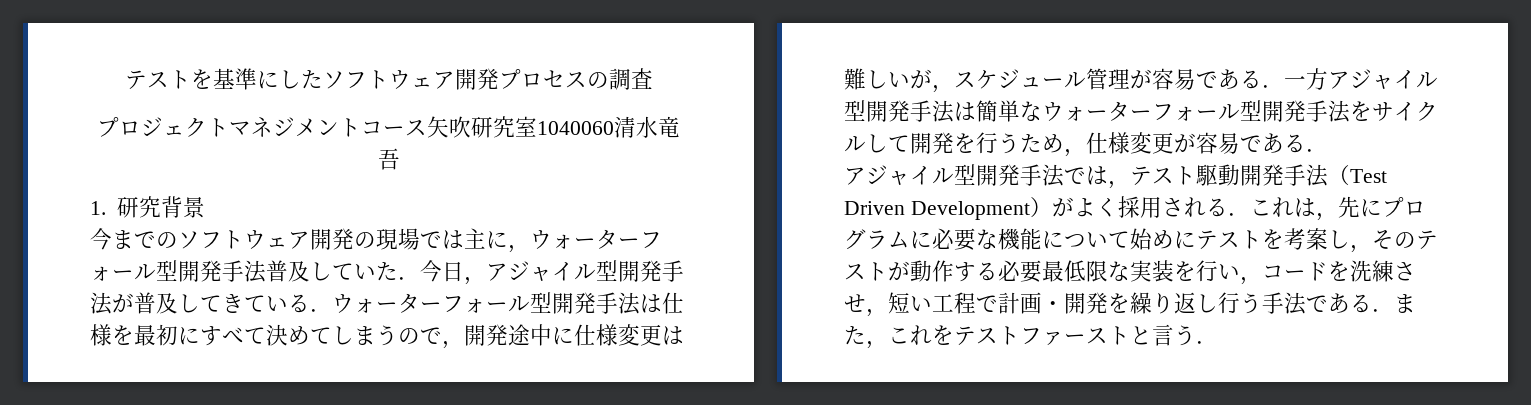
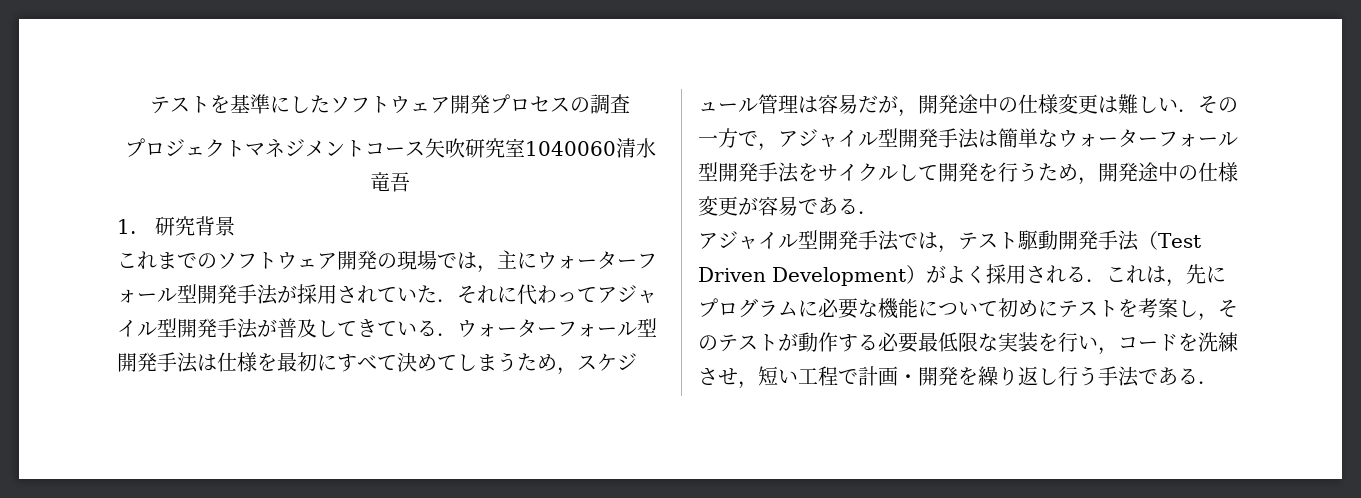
- 今までのソフトウェア開発の現場では主に，ウォーターフォール型開発手法普及していた．今日，アジャイル型開発手法が普及してきている．ウォーターフォール型開発手法は仕様を最初にすべて決めてしまうので，開発途中に仕様変更は難しいが，スケジュール管理が容易である．一方アジャイル型開発手法は簡単なウォーターフォール型開発手法をサイクルして開発を行うため，仕様変更が容易である．
+ これまでのソフトウェア開発の現場では，主にウォーターフォール型開発手法が採用されていた．それに代わってアジャイル型開発手法が普及してきている．ウォーターフォール型開発手法は仕様を最初にすべて決めてしまうため，スケジュール管理は容易だが，開発途中の仕様変更は難しい．その一方で，アジャイル型開発手法は簡単なウォーターフォール型開発手法をサイクルして開発を行うため，開発途中の仕様変更が容易である．
- アジャイル型開発手法では，テスト駆動開発手法（Test Driven Development）がよく採用される．これは，先にプログラムに必要な機能について始めにテストを考案し，そのテストが動作する必要最低限な実装を行い，コードを洗練させ，短い工程で計画・開発を繰り返し行う手法である．また，これをテストファーストと言う．
+ アジャイル型開発手法では，テスト駆動開発手法（Test Driven Development）がよく採用される．これは，先にプログラムに必要な機能について初めにテストを考案し，そのテストが動作する必要最低限な実装を行い，コードを洗練させ，短い工程で計画・開発を繰り返し行う手法である．

